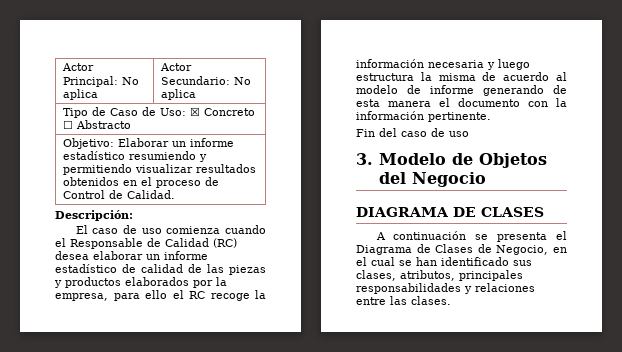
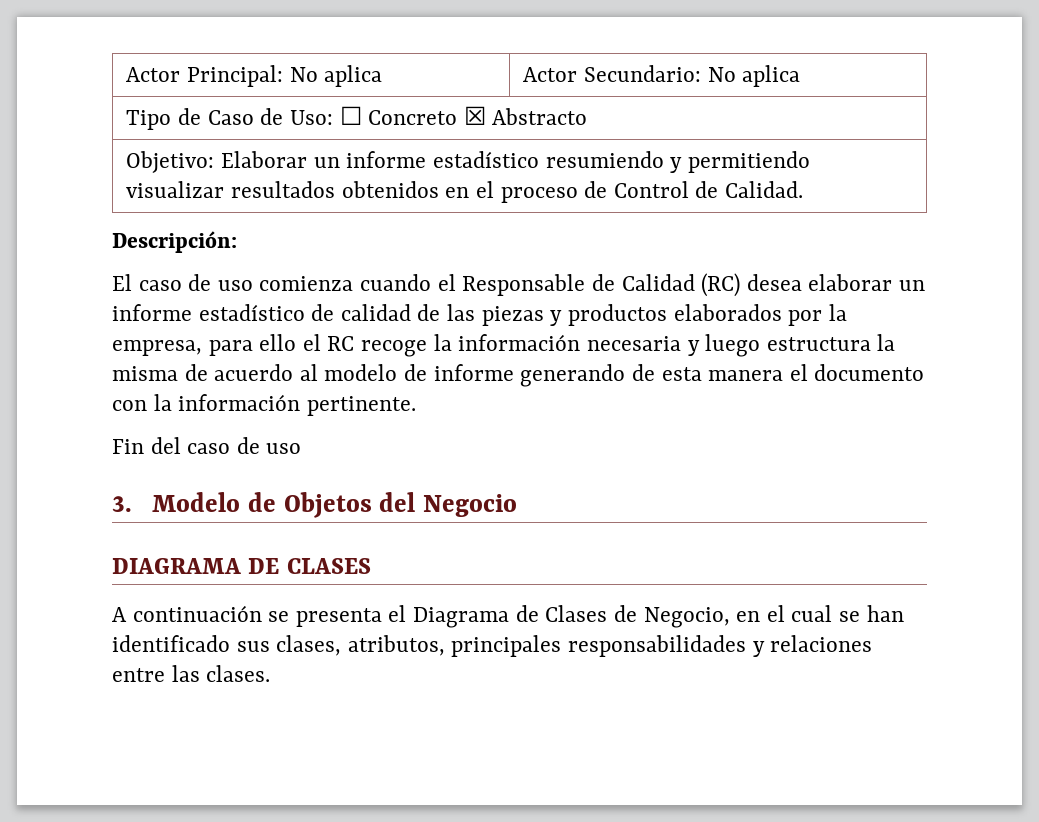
- Tipo de Caso de Uso: ☒ Concreto ☐ Abstracto
+ Tipo de Caso de Uso: ☐ Concreto ☒ Abstracto

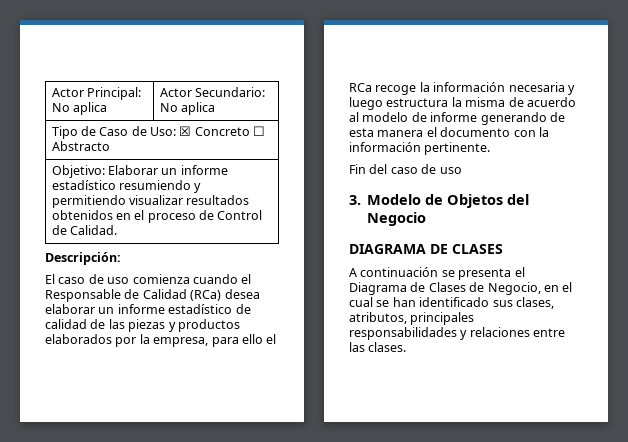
- Tipo de Caso de Uso: ☐ Concreto ☒ Abstracto
+ Tipo de Caso de Uso: ☒ Concreto ☐ Abstracto
- El caso de uso comienza cuando el Responsable de Calidad (RC) desea elaborar un informe estadístico de calidad de las piezas y productos elaborados por la empresa, para ello el RC recoge la información necesaria y luego estructura la misma de acuerdo al modelo de informe generando de esta manera el documento con la información pertinente.
+ El caso de uso comienza cuando el Responsable de Calidad (RCa) desea elaborar un informe estadístico de calidad de las piezas y productos elaborados por la empresa, para ello el RCa recoge la información necesaria y luego estructura la misma de acuerdo al modelo de informe generando de esta manera el documento con la información pertinente.

